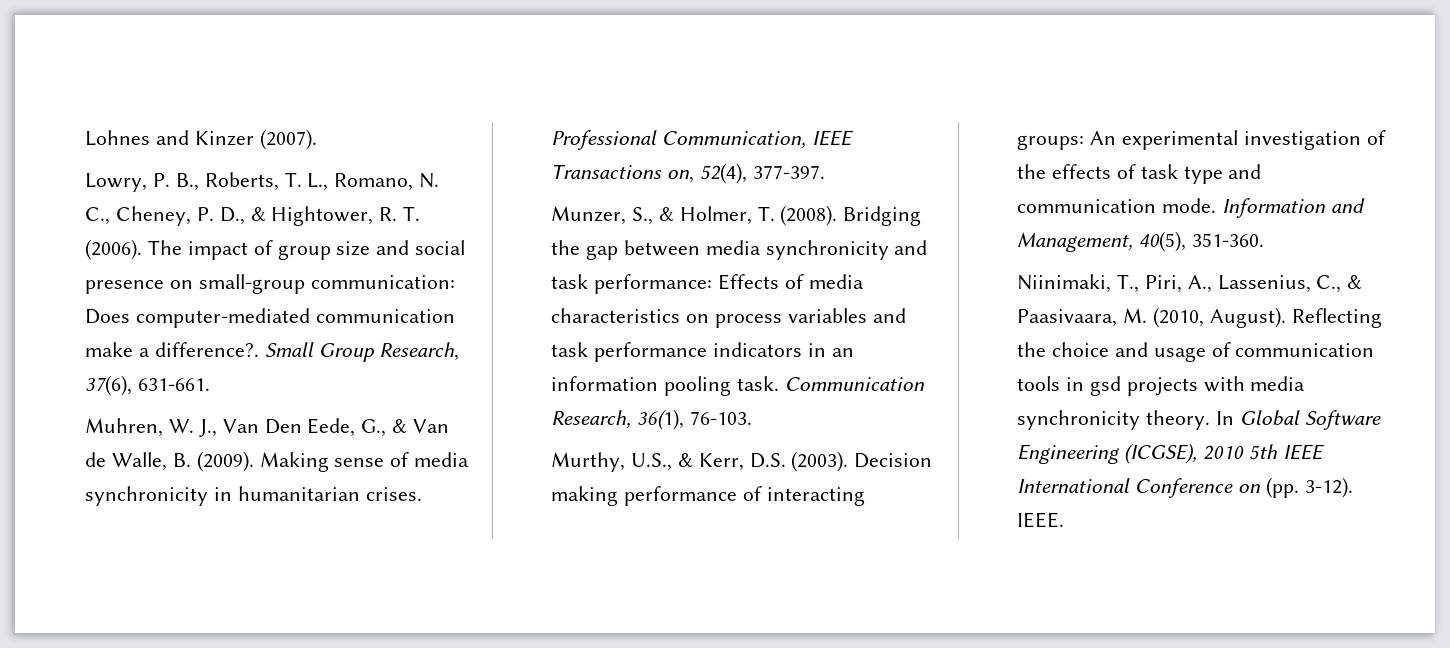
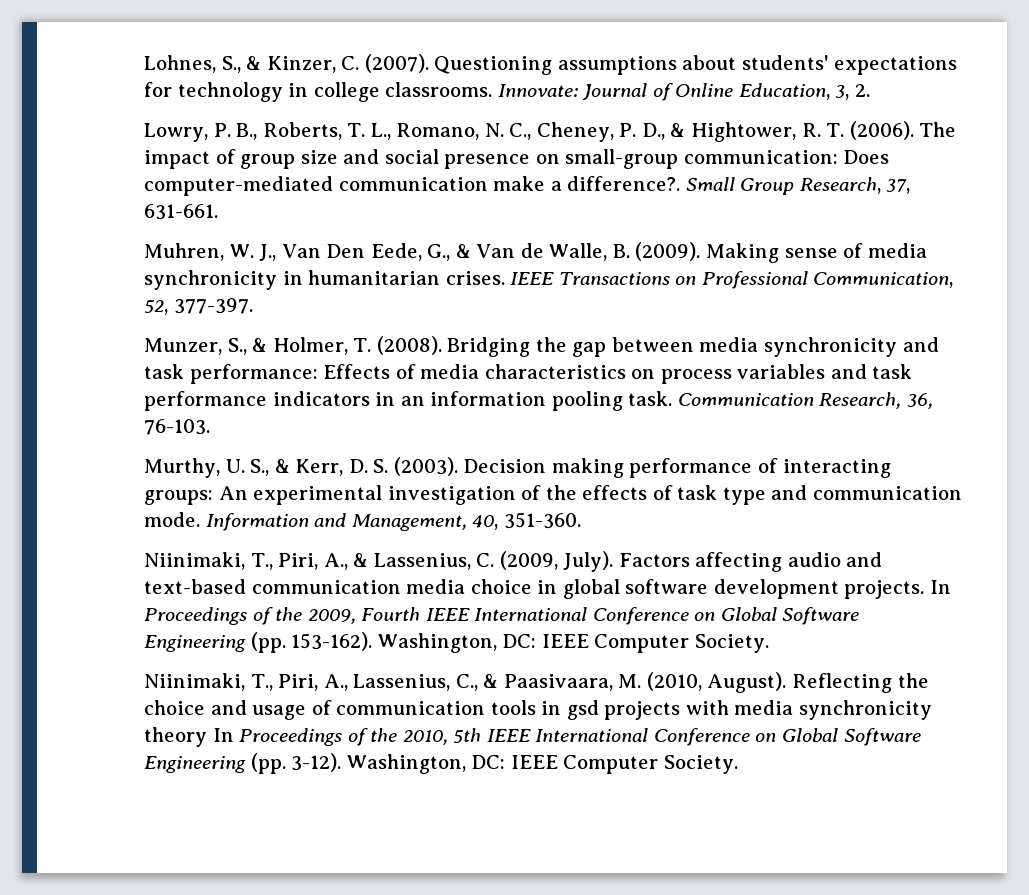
- Lohnes and Kinzer (2007).
+ Lohnes, S., & Kinzer, C. (2007). Questioning assumptions about students' expectations for technology in college classrooms. Innovate: Journal of Online Education, 3, 2.
- Small Group Research, 37(6), 631-661.
+ Small Group Research, 37, 631-661.
- Professional Communication, IEEE Transactions on, 52(4), 377-397.
+ IEEE Transactions on Professional Communication, 52, 377-397.
- Communication Research, 36(1), 76-103.
+ Communication Research, 36, 76-103.
- Murthy, U.S., & Kerr, D.S. (2003).
+ Murthy, U. S., & Kerr, D. S. (2003).
- Information and Management, 40(5), 351-360.
+ Information and Management, 40, 351-360.
+ Niinimaki, T., Piri, A., & Lassenius, C. (2009, July). Factors affecting audio and text-based communication media choice in global software development projects. In Proceedings of the 2009, Fourth IEEE International Conference on Global Software Engineering (pp. 153-162). Washington, DC: IEEE Computer Society.
- Reflecting the choice and usage of communication tools in gsd projects with media synchronicity theory. In Global Software Engineering (ICGSE), 2010 5th IEEE International Conference on (pp. 3-12). IEEE.
+ Reflecting the choice and usage of communication tools in gsd projects with media synchronicity theory In Proceedings of the 2010, 5th IEEE International Conference on Global Software Engineering (pp. 3-12). Washington, DC: IEEE Computer Society.

